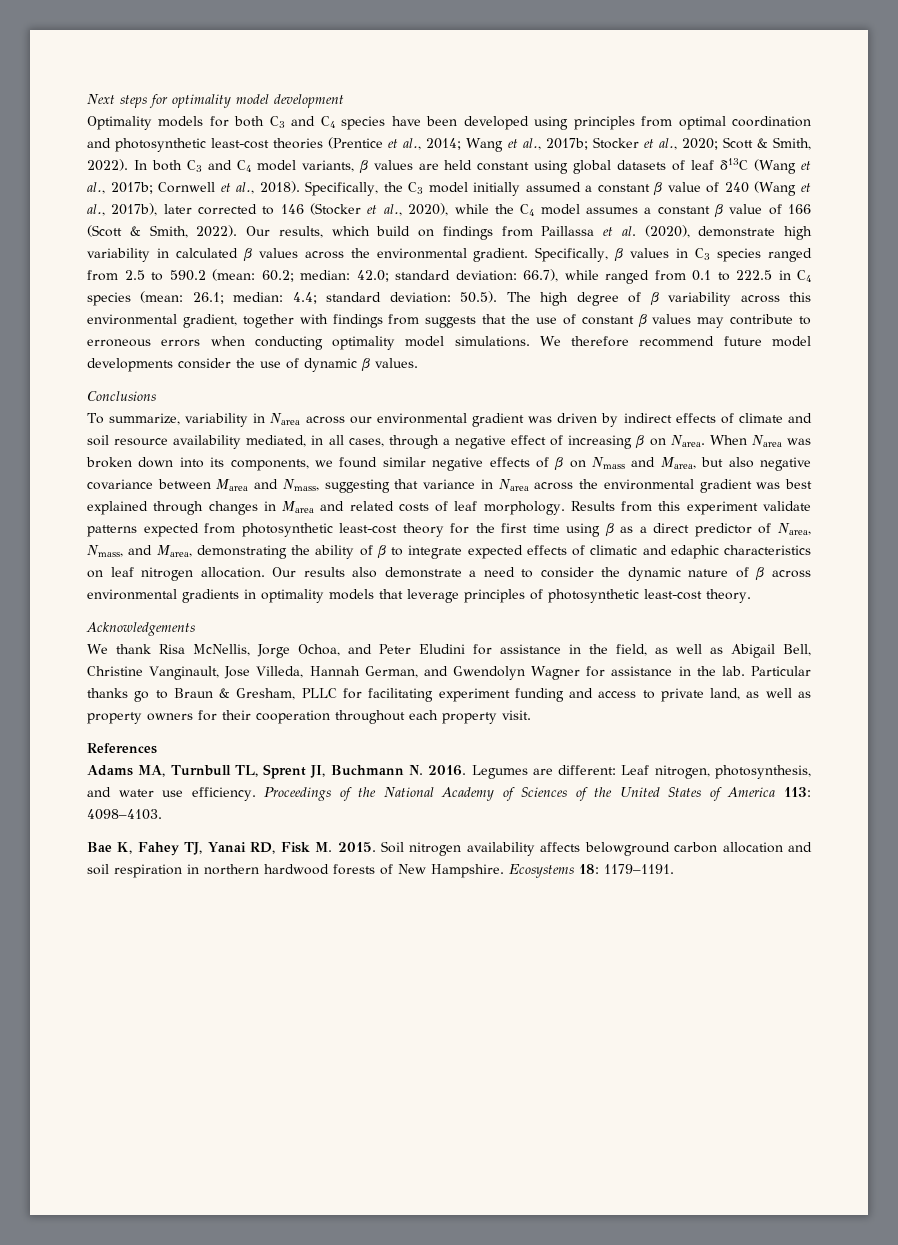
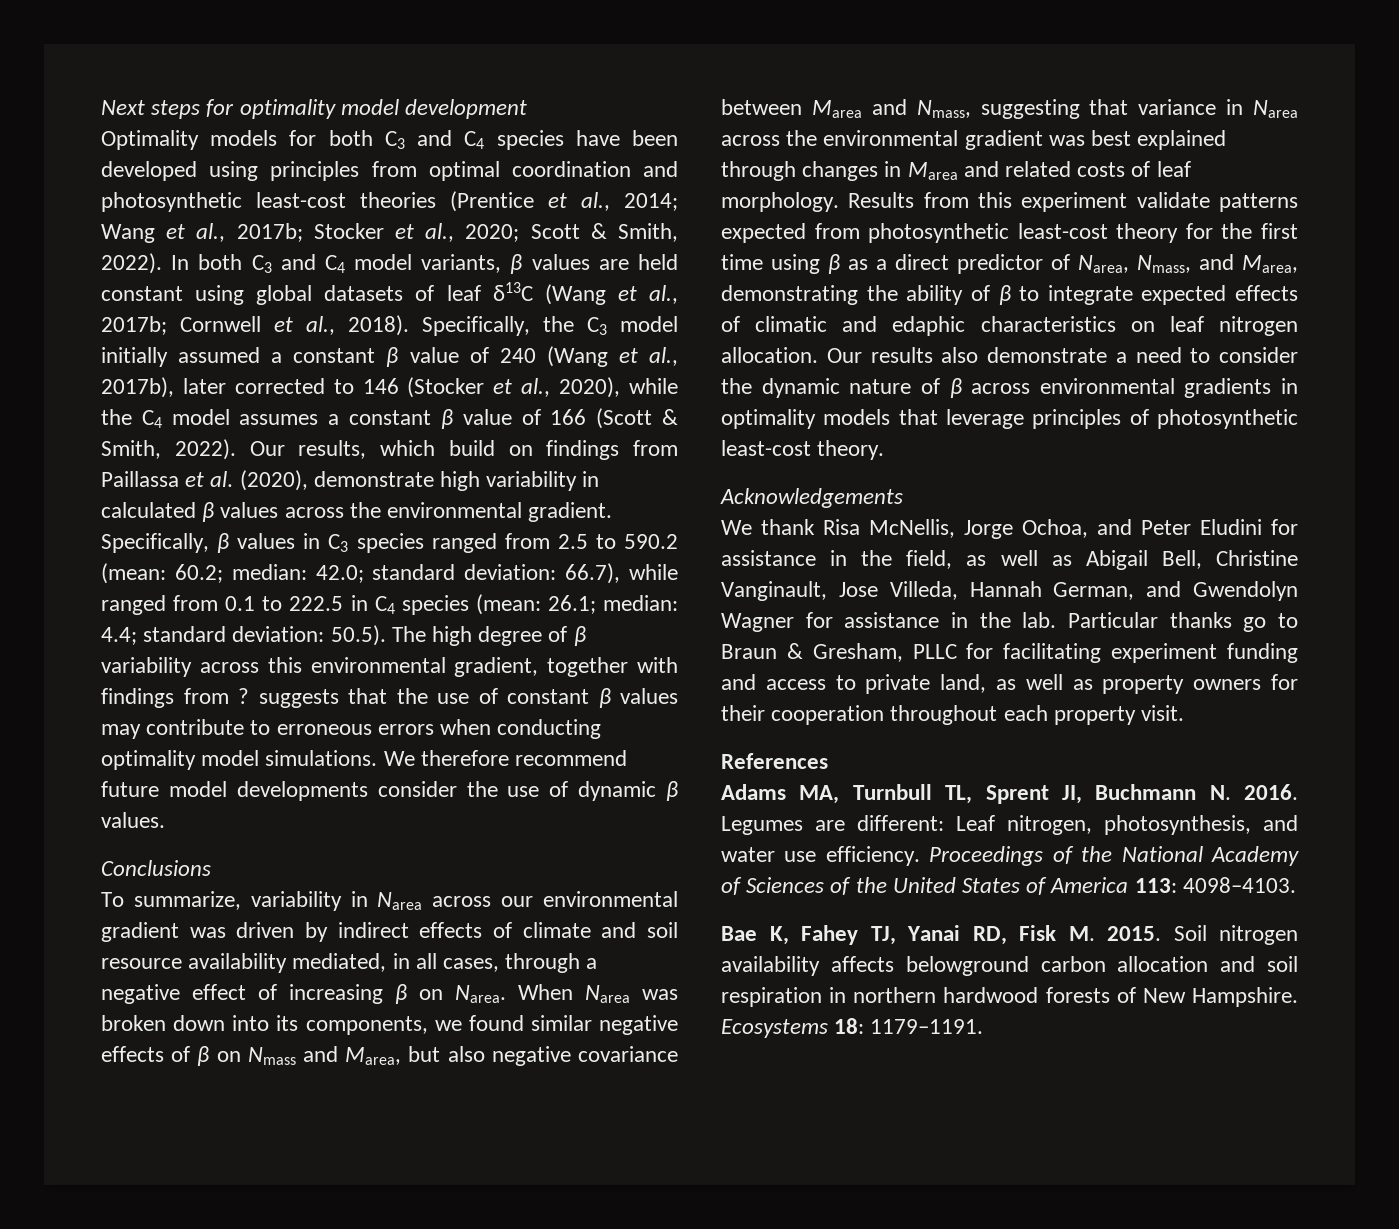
- 50.5). The high degree of β variability across this environmental gradient, together with findings from suggests that the use of constant β values may contribute to erroneous errors when conducting optimality model simulations.
+ 50.5). The high degree of β variability across this environmental gradient, together with findings from ? suggests that the use of constant β values may contribute to erroneous errors when conducting optimality model simulations.

